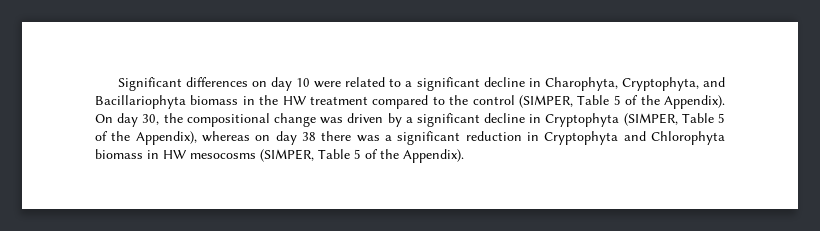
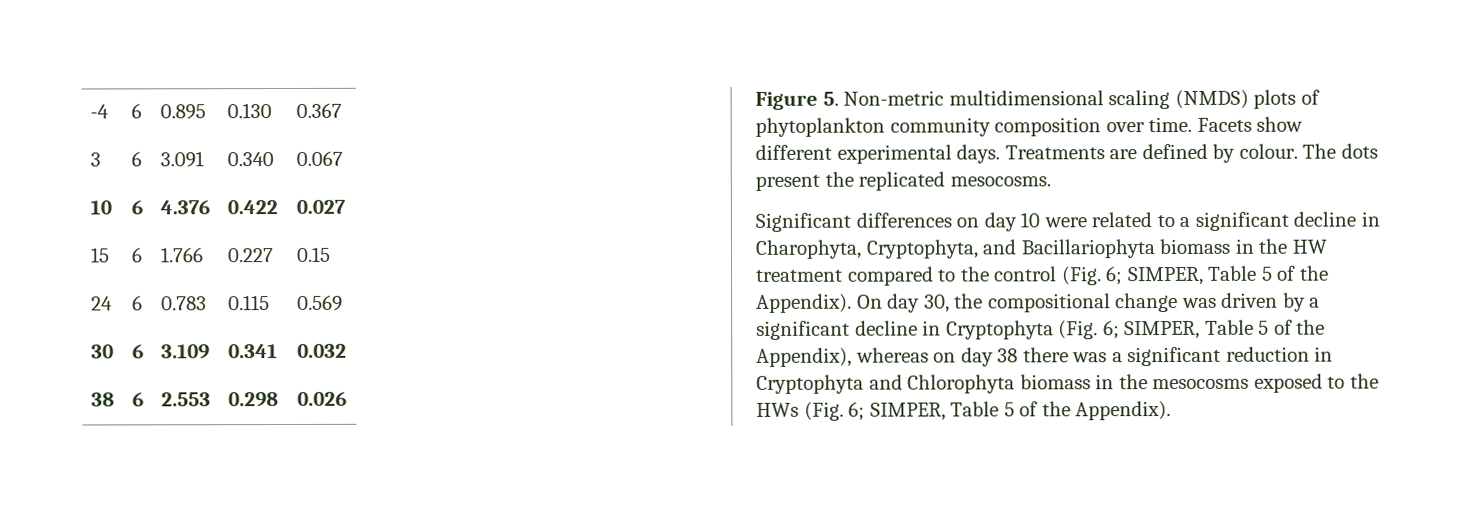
+ -4 | 6 | 0.895 | 0.130 | 0.367
+ 3 | 6 | 3.091 | 0.340 | 0.067
+ 10 | 6 | 4.376 | 0.422 | 0.027
+ 15 | 6 | 1.766 | 0.227 | 0.15
+ 24 | 6 | 0.783 | 0.115 | 0.569
+ 30 | 6 | 3.109 | 0.341 | 0.032
+ 38 | 6 | 2.553 | 0.298 | 0.026
+ Figure 5. Non-metric multidimensional scaling (NMDS) plots of phytoplankton community composition over time. Facets show different experimental days. Treatments are defined by colour. The dots present the replicated mesocosms.
- Significant differences on day 10 were related to a significant decline in Charophyta, Cryptophyta, and Bacillariophyta biomass in the HW treatment compared to the control (SIMPER, Table 5 of the Appendix).
+ Significant differences on day 10 were related to a significant decline in Charophyta, Cryptophyta, and Bacillariophyta biomass in the HW treatment compared to the control (Fig. 6; SIMPER, Table 5 of the Appendix).
- On day 30, the compositional change was driven by a significant decline in Cryptophyta (SIMPER, Table 5 of the Appendix), whereas on day 38 there was a significant reduction in Cryptophyta and Chlorophyta biomass in HW mesocosms (SIMPER, Table 5 of the Appendix).
+ On day 30, the compositional change was driven by a significant decline in Cryptophyta (Fig. 6; SIMPER, Table 5 of the Appendix), whereas on day 38 there was a significant reduction in Cryptophyta and Chlorophyta biomass in the mesocosms exposed to the HWs (Fig. 6; SIMPER, Table 5 of the Appendix).

